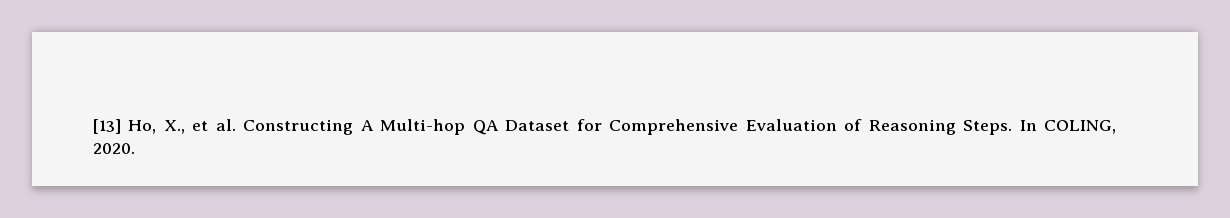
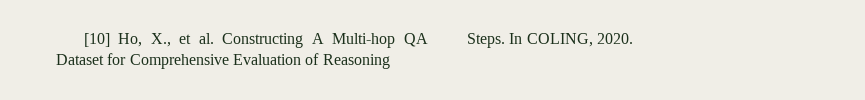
- [13] Ho, X., et al. Constructing A Multi-hop QA Dataset for Comprehensive Evaluation of Reasoning Steps.
+ [10] Ho, X., et al. Constructing A Multi-hop QA Dataset for Comprehensive Evaluation of Reasoning Steps.

